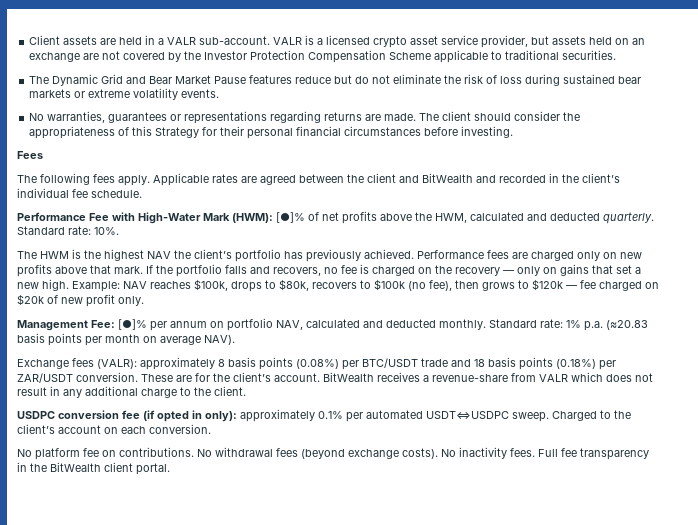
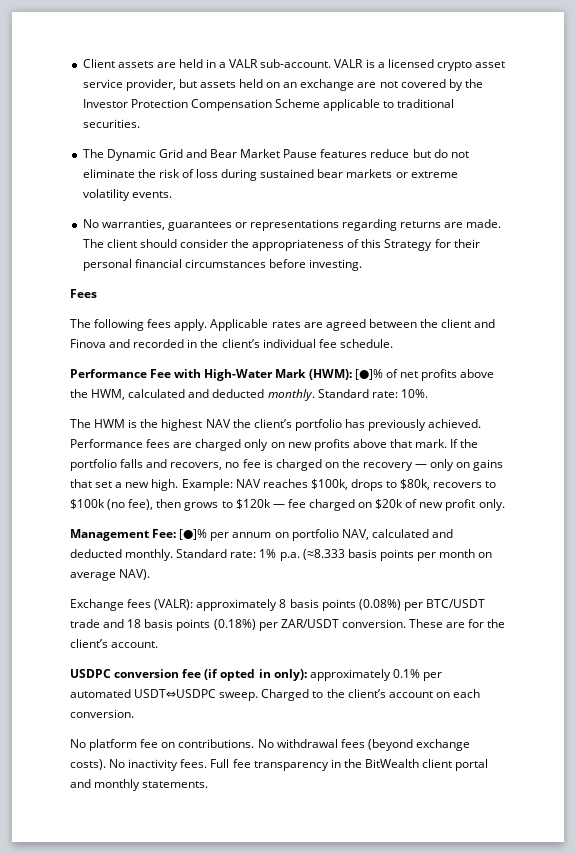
- Applicable rates are agreed between the client and BitWealth and recorded in the client’s individual fee schedule.
+ Applicable rates are agreed between the client and Finova and recorded in the client’s individual fee schedule.
- Performance Fee with High-Water Mark (HWM): [●]% of net profits above the HWM, calculated and deducted quarterly.
+ Performance Fee with High-Water Mark (HWM): [●]% of net profits above the HWM, calculated and deducted monthly.
- Standard rate: 1% p.a. (≈20.83 basis points per month on average NAV).
+ Standard rate: 1% p.a. (≈8.333 basis points per month on average NAV).
- BitWealth receives a revenue-share from VALR which does not result in any additional charge to the client.
- Full fee transparency in the BitWealth client portal.
+ Full fee transparency in the BitWealth client portal and monthly statements.

